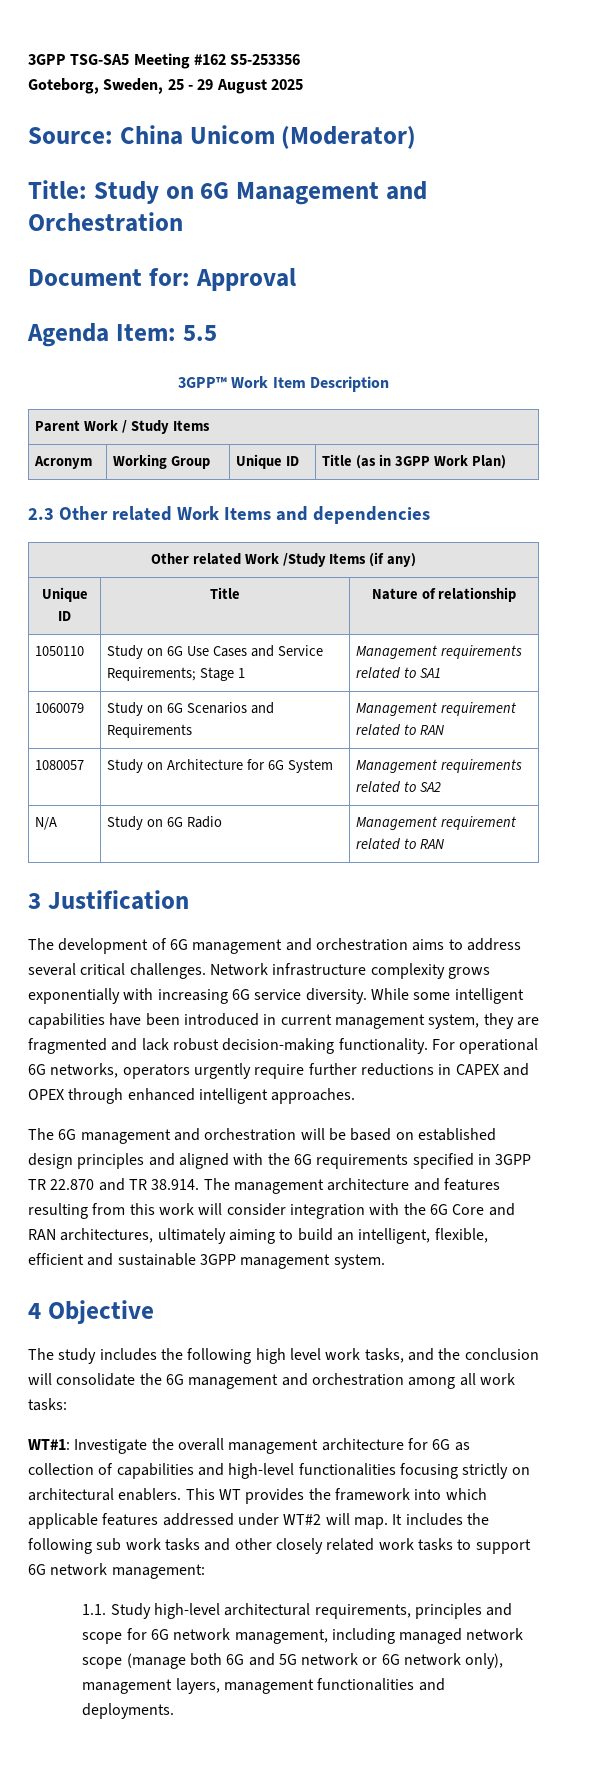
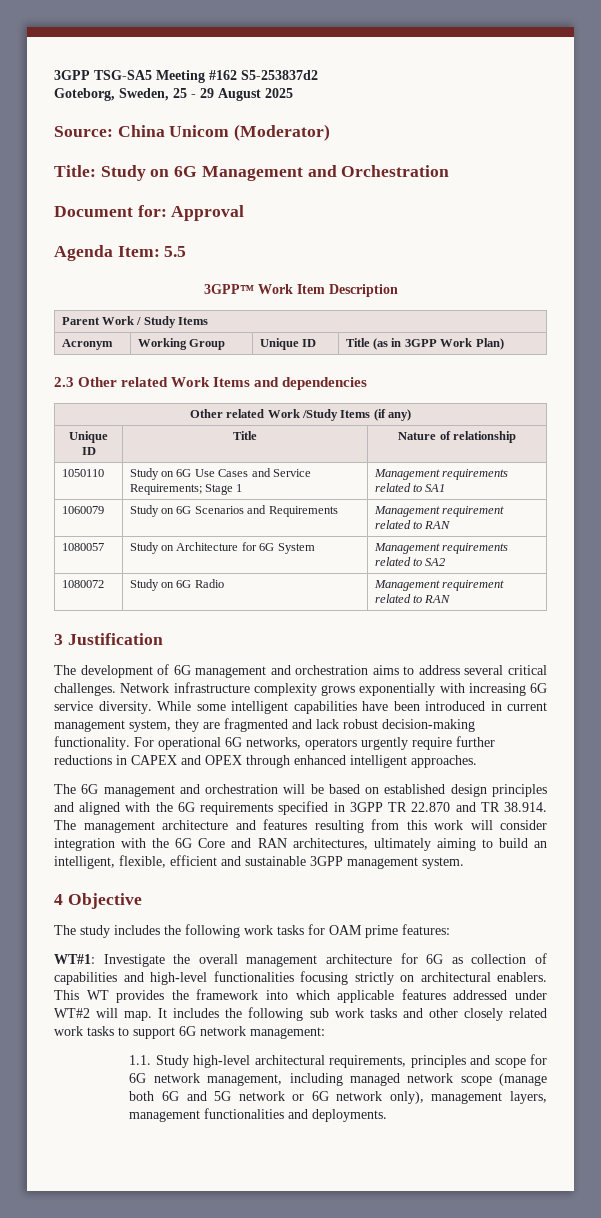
- 3GPP TSG-SA5 Meeting #162 S5-253356
+ 3GPP TSG-SA5 Meeting #162 S5-253837d2
- N/A | Study on 6G Radio | Management requirement related to RAN
+ 1080072 | Study on 6G Radio | Management requirement related to RAN
- The study includes the following high level work tasks, and the conclusion will consolidate the 6G management and orchestration among all work tasks:
+ The study includes the following work tasks for OAM prime features:

